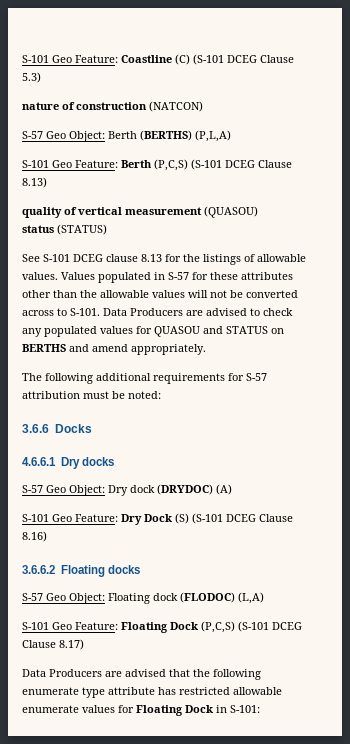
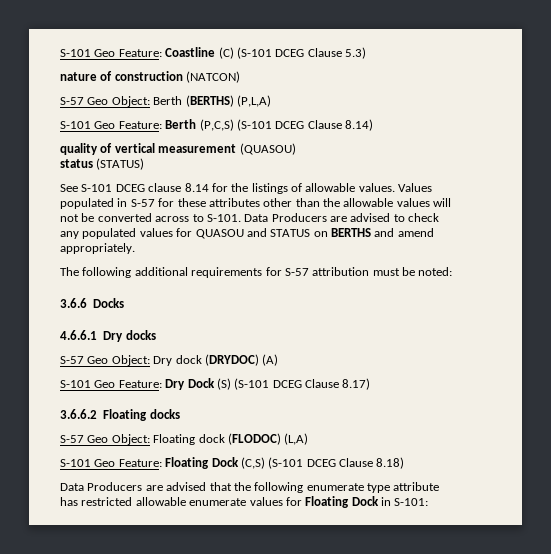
- S-101 Geo Feature: Berth (P,C,S) (S-101 DCEG Clause 8.13)
+ S-101 Geo Feature: Berth (P,C,S) (S-101 DCEG Clause 8.14)
- See S-101 DCEG clause 8.13 for the listings of allowable values.
+ See S-101 DCEG clause 8.14 for the listings of allowable values.
- S-101 Geo Feature: Dry Dock (S) (S-101 DCEG Clause 8.16)
+ S-101 Geo Feature: Dry Dock (S) (S-101 DCEG Clause 8.17)
- S-101 Geo Feature: Floating Dock (P,C,S) (S-101 DCEG Clause 8.17)
+ S-101 Geo Feature: Floating Dock (C,S) (S-101 DCEG Clause 8.18)

